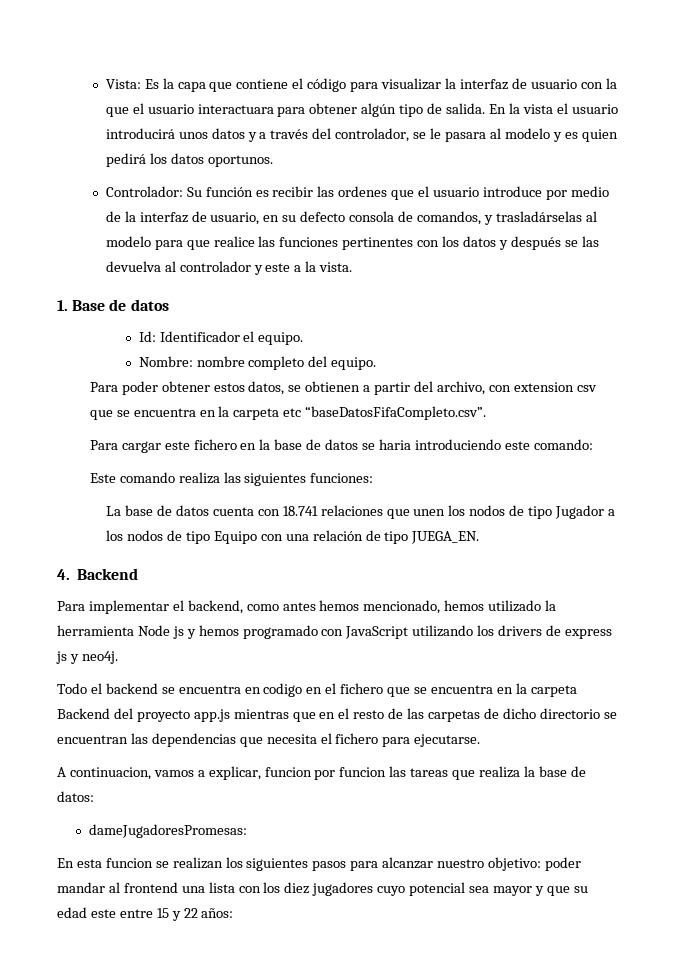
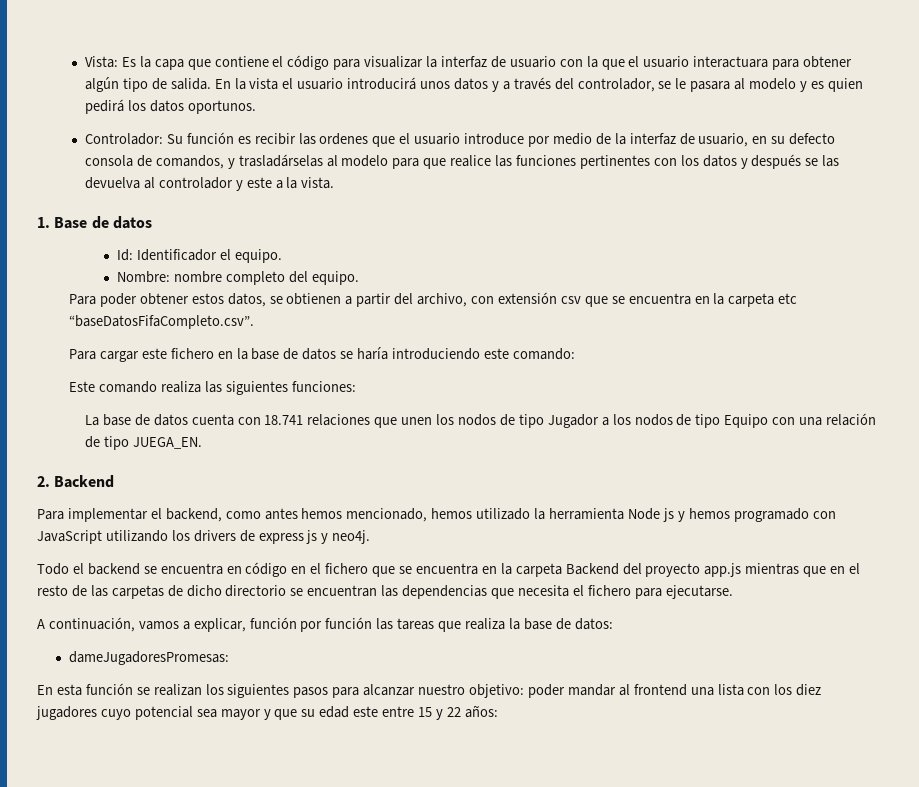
- Para poder obtener estos datos, se obtienen a partir del archivo, con extension csv que se encuentra en la carpeta etc “baseDatosFifaCompleto.csv”.
+ Para poder obtener estos datos, se obtienen a partir del archivo, con extensión csv que se encuentra en la carpeta etc “baseDatosFifaCompleto.csv”.
- Para cargar este fichero en la base de datos se haria introduciendo este comando:
+ Para cargar este fichero en la base de datos se haría introduciendo este comando:
- 4. Backend
+ 2. Backend
- Todo el backend se encuentra en codigo en el fichero que se encuentra en la carpeta Backend del proyecto app.js mientras que en el resto de las carpetas de dicho directorio se encuentran las dependencias que necesita el fichero para ejecutarse.
+ Todo el backend se encuentra en código en el fichero que se encuentra en la carpeta Backend del proyecto app.js mientras que en el resto de las carpetas de dicho directorio se encuentran las dependencias que necesita el fichero para ejecutarse.
- A continuacion, vamos a explicar, funcion por funcion las tareas que realiza la base de datos:
+ A continuación, vamos a explicar, función por función las tareas que realiza la base de datos:
- En esta funcion se realizan los siguientes pasos para alcanzar nuestro objetivo: poder mandar al frontend una lista con los diez jugadores cuyo potencial sea mayor y que su edad este entre 15 y 22 años:
+ En esta función se realizan los siguientes pasos para alcanzar nuestro objetivo: poder mandar al frontend una lista con los diez jugadores cuyo potencial sea mayor y que su edad este entre 15 y 22 años:

